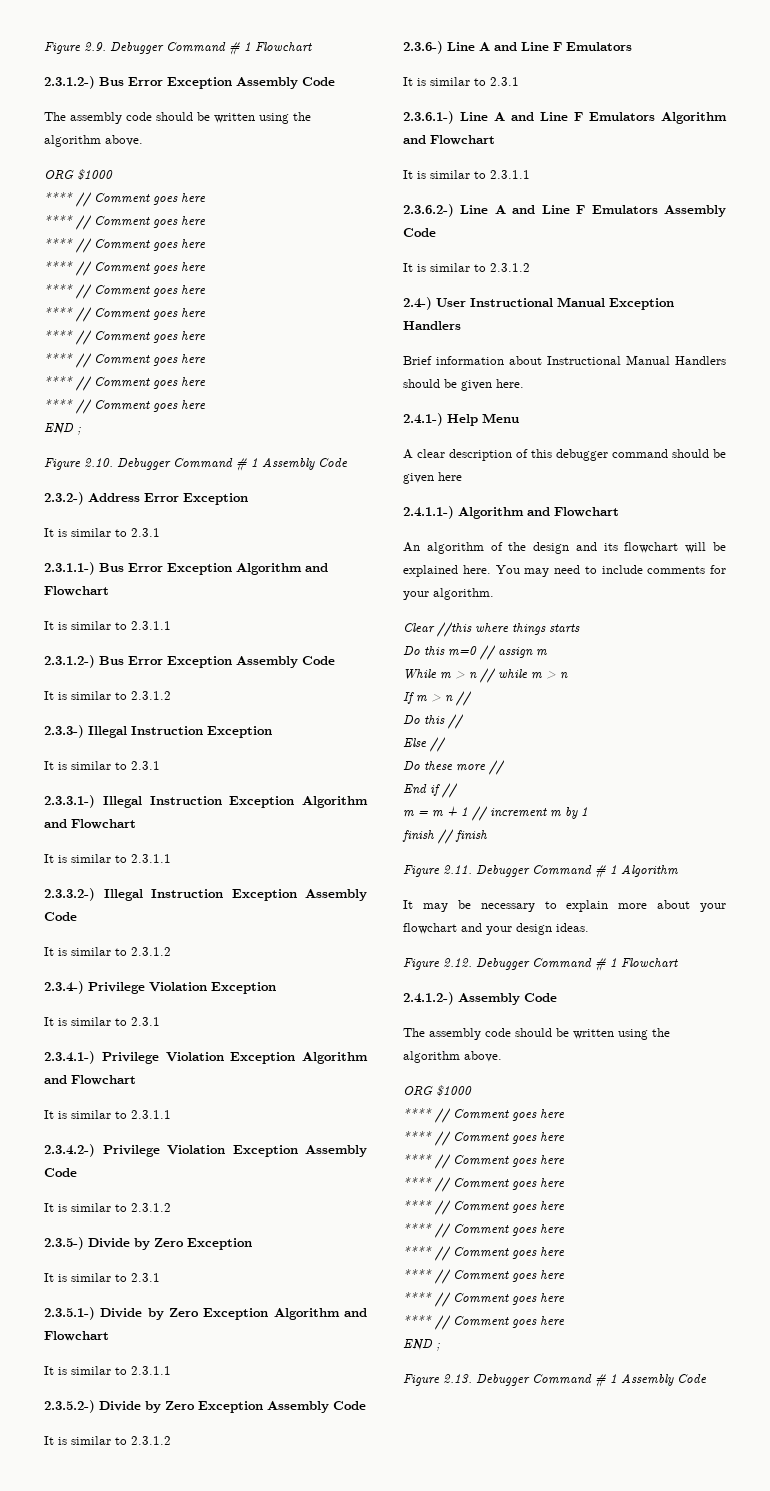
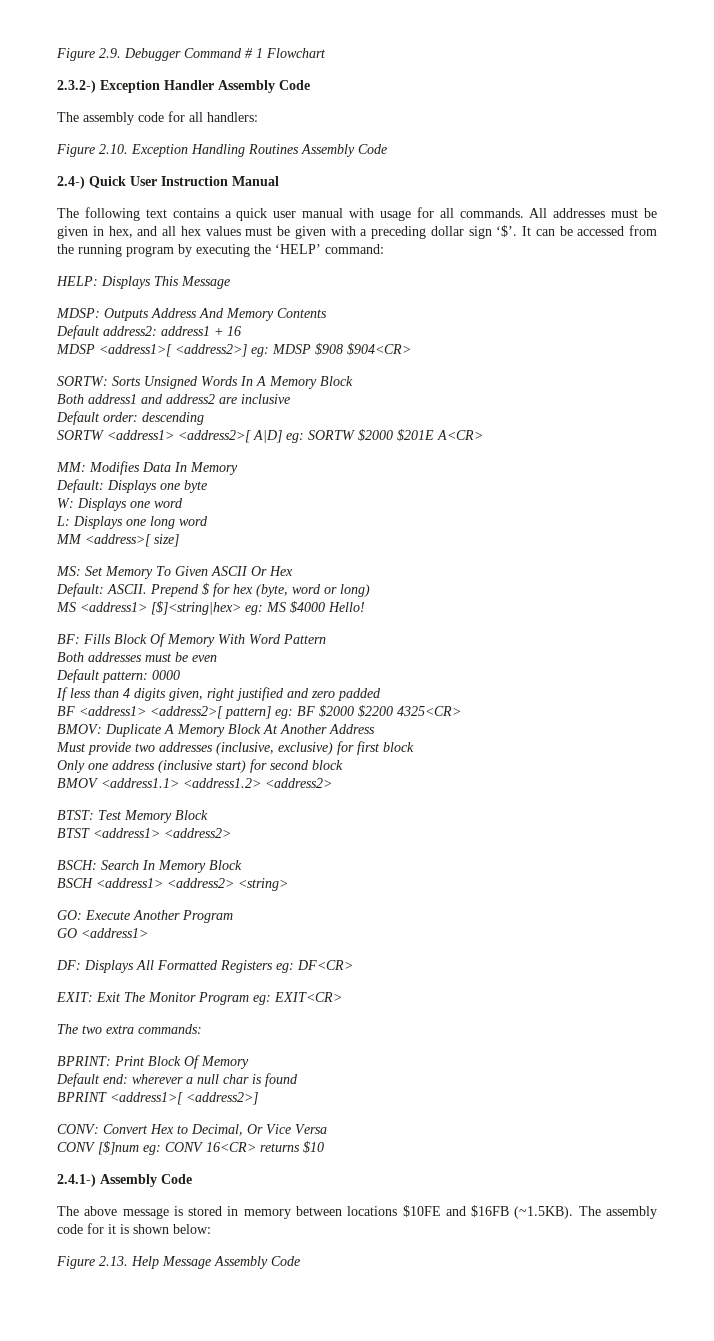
  Figure 2.9. Debugger Command # 1 Flowchart
- 2.3.1.2-) Bus Error Exception Assembly Code
- The assembly code should be written using the algorithm above.
- ORG $1000
- **** // Comment goes here
- **** // Comment goes here
- **** // Comment goes here
- **** // Comment goes here
- **** // Comment goes here
- **** // Comment goes here
- **** // Comment goes here
- **** // Comment goes here
- **** // Comment goes here
- **** // Comment goes here
- END ;
- Figure 2.10. Debugger Command # 1 Assembly Code
- 2.3.2-) Address Error Exception
- It is similar to 2.3.1
- 2.3.1.1-) Bus Error Exception Algorithm and Flowchart
- It is similar to 2.3.1.1
- 2.3.1.2-) Bus Error Exception Assembly Code
- It is similar to 2.3.1.2
- 2.3.3-) Illegal Instruction Exception
- It is similar to 2.3.1
- 2.3.3.1-) Illegal Instruction Exception Algorithm and Flowchart
- It is similar to 2.3.1.1
- 2.3.3.2-) Illegal Instruction Exception Assembly Code
- It is similar to 2.3.1.2
- 2.3.4-) Privilege Violation Exception
- It is similar to 2.3.1
- 2.3.4.1-) Privilege Violation Exception Algorithm and Flowchart
- It is similar to 2.3.1.1
- 2.3.4.2-) Privilege Violation Exception Assembly Code
- It is similar to 2.3.1.2
- 2.3.5-) Divide by Zero Exception
- It is similar to 2.3.1
- 2.3.5.1-) Divide by Zero Exception Algorithm and Flowchart
- It is similar to 2.3.1.1
- 2.3.5.2-) Divide by Zero Exception Assembly Code
- It is similar to 2.3.1.2
- 2.3.6-) Line A and Line F Emulators
- It is similar to 2.3.1
- 2.3.6.1-) Line A and Line F Emulators Algorithm and Flowchart
- It is similar to 2.3.1.1
- 2.3.6.2-) Line A and Line F Emulators Assembly Code
- It is similar to 2.3.1.2
- 2.4-) User Instructional Manual Exception Handlers
- Brief information about Instructional Manual Handlers should be given here.
- 2.4.1-) Help Menu
- A clear description of this debugger command should be given here
- 2.4.1.1-) Algorithm and Flowchart
- An algorithm of the design and its flowchart will be explained here. You may need to include comments for your algorithm.
- Clear //this where things starts
- Do this m=0 // assign m
- While m > n // while m > n
- If m > n //
- Do this //
- Else //
- Do these more //
- End if //
- m = m + 1 // increment m by 1
- finish // finish
- Figure 2.11. Debugger Command # 1 Algorithm
- It may be necessary to explain more about your flowchart and your design ideas.
- Figure 2.12. Debugger Command # 1 Flowchart
- 2.4.1.2-) Assembly Code
- The assembly code should be written using the algorithm above.
- ORG $1000
- **** // Comment goes here
- **** // Comment goes here
- **** // Comment goes here
- **** // Comment goes here
- **** // Comment goes here
- **** // Comment goes here
- **** // Comment goes here
- **** // Comment goes here
- **** // Comment goes here
- **** // Comment goes here
- END ;
- Figure 2.13. Debugger Command # 1 Assembly Code
+ 2.3.2-) Exception Handler Assembly Code
+ The assembly code for all handlers:
+ Figure 2.10. Exception Handling Routines Assembly Code
+ 2.4-) Quick User Instruction Manual
+ The following text contains a quick user manual with usage for all commands. All addresses must be given in hex, and all hex values must be given with a preceding dollar sign ‘$’. It can be accessed from the running program by executing the ‘HELP’ command:
+ HELP: Displays This Message
+ MDSP: Outputs Address And Memory Contents
+ Default address2: address1 + 16
+ MDSP <address1>[ <address2>] eg: MDSP $908 $904<CR>
+ SORTW: Sorts Unsigned Words In A Memory Block
+ Both address1 and address2 are inclusive
+ Default order: descending
+ SORTW <address1> <address2>[ A|D] eg: SORTW $2000 $201E A<CR>
+ MM: Modifies Data In Memory
+ Default: Displays one byte
+ W: Displays one word
+ L: Displays one long word
+ MM <address>[ size]
+ MS: Set Memory To Given ASCII Or Hex
+ Default: ASCII. Prepend $ for hex (byte, word or long)
+ MS <address1> [$]<string|hex> eg: MS $4000 Hello!
+ BF: Fills Block Of Memory With Word Pattern
+ Both addresses must be even
+ Default pattern: 0000
+ If less than 4 digits given, right justified and zero padded
+ BF <address1> <address2>[ pattern] eg: BF $2000 $2200 4325<CR>
+ BMOV: Duplicate A Memory Block At Another Address
+ Must provide two addresses (inclusive, exclusive) for first block
+ Only one address (inclusive start) for second block
+ BMOV <address1.1> <address1.2> <address2>
+ BTST: Test Memory Block
+ BTST <address1> <address2>
+ BSCH: Search In Memory Block
+ BSCH <address1> <address2> <string>
+ GO: Execute Another Program
+ GO <address1>
+ DF: Displays All Formatted Registers eg: DF<CR>
+ EXIT: Exit The Monitor Program eg: EXIT<CR>
+ The two extra commands:
+ BPRINT: Print Block Of Memory
+ Default end: wherever a null char is found
+ BPRINT <address1>[ <address2>]
+ CONV: Convert Hex to Decimal, Or Vice Versa
+ CONV [$]num eg: CONV 16<CR> returns $10
+ 2.4.1-) Assembly Code
+ The above message is stored in memory between locations $10FE and $16FB (~1.5KB). The assembly code for it is shown below:
+ Figure 2.13. Help Message Assembly Code

